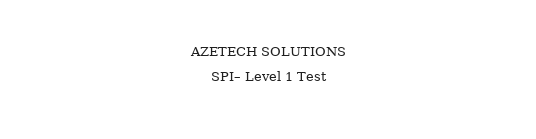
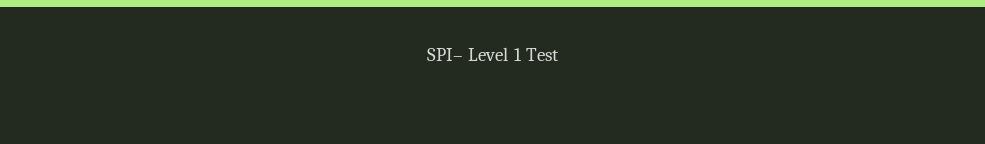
- AZETECH SOLUTIONS

